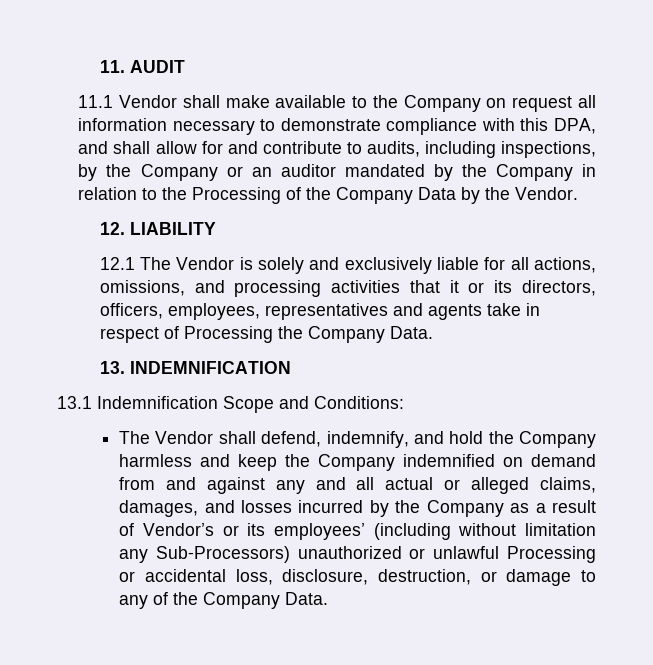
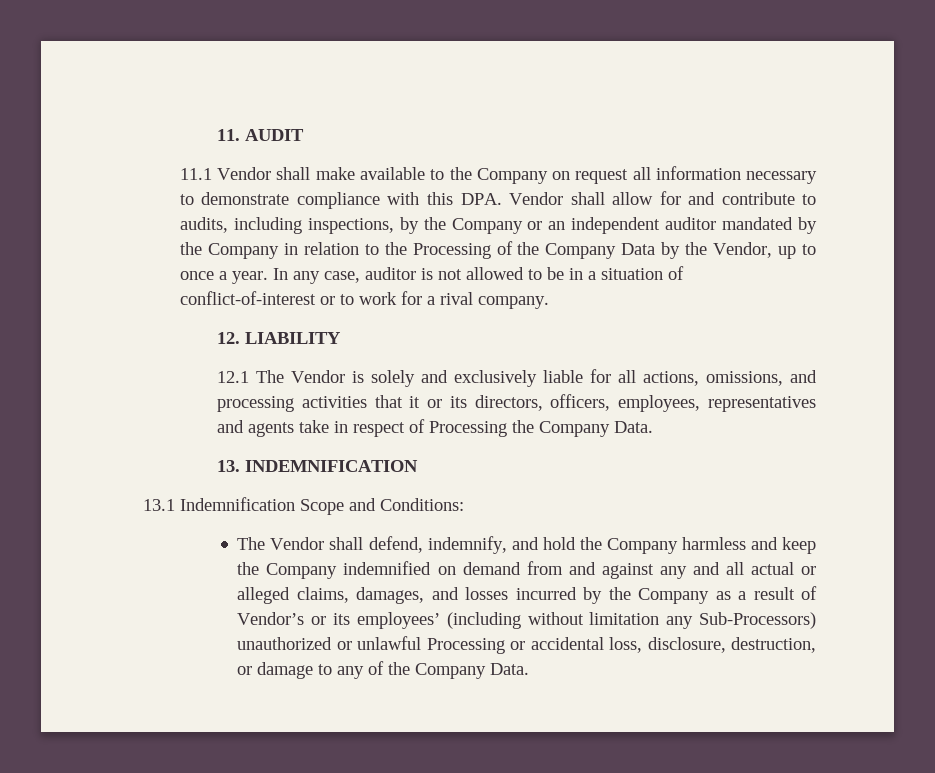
- 11.1 Vendor shall make available to the Company on request all information necessary to demonstrate compliance with this DPA, and shall allow for and contribute to audits, including inspections, by the Company or an auditor mandated by the Company in relation to the Processing of the Company Data by the Vendor.
+ 11.1 Vendor shall make available to the Company on request all information necessary to demonstrate compliance with this DPA. Vendor shall allow for and contribute to audits, including inspections, by the Company or an independent auditor mandated by the Company in relation to the Processing of the Company Data by the Vendor, up to once a year. In any case, auditor is not allowed to be in a situation of conflict-of-interest or to work for a rival company.

